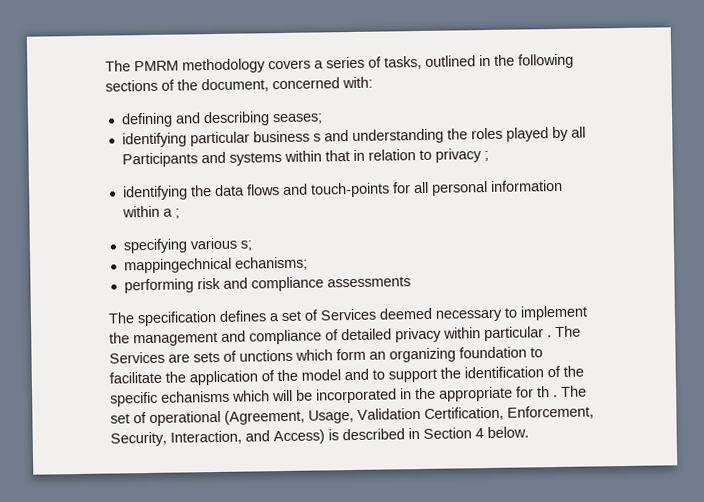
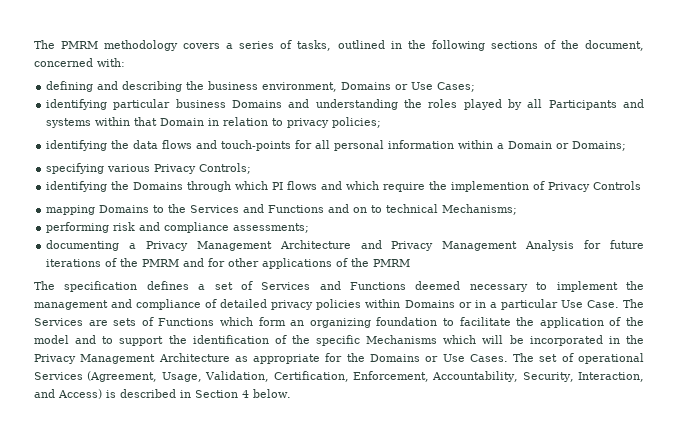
- defining and describing seases;
+ defining and describing the business environment, Domains or Use Cases;
- identifying particular business s and understanding the roles played by all Participants and systems within that in relation to privacy ;
+ identifying particular business Domains and understanding the roles played by all Participants and systems within that Domain in relation to privacy policies;
- identifying the data flows and touch-points for all personal information within a ;
+ identifying the data flows and touch-points for all personal information within a Domain or Domains;
- specifying various s;
- mappingechnical echanisms;
- performing risk and compliance assessments
+ specifying various Privacy Controls;
+ identifying the Domains through which PI flows and which require the implemention of Privacy Controls
+ mapping Domains to the Services and Functions and on to technical Mechanisms;
+ performing risk and compliance assessments;
+ documenting a Privacy Management Architecture and Privacy Management Analysis for future iterations of the PMRM and for other applications of the PMRM
- The specification defines a set of Services deemed necessary to implement the management and compliance of detailed privacy within particular .
+ The specification defines a set of Services and Functions deemed necessary to implement the management and compliance of detailed privacy policies within Domains or in a particular Use Case.
- The Services are sets of unctions which form an organizing foundation to facilitate the application of the model and to support the identification of the specific echanisms which will be incorporated in the appropriate for th .
+ The Services are sets of Functions which form an organizing foundation to facilitate the application of the model and to support the identification of the specific Mechanisms which will be incorporated in the Privacy Management Architecture as appropriate for the Domains or Use Cases.
- The set of operational (Agreement, Usage, Validation Certification, Enforcement, Security, Interaction, and Access) is described in Section 4 below.
+ The set of operational Services (Agreement, Usage, Validation, Certification, Enforcement, Accountability, Security, Interaction, and Access) is described in Section 4 below.

